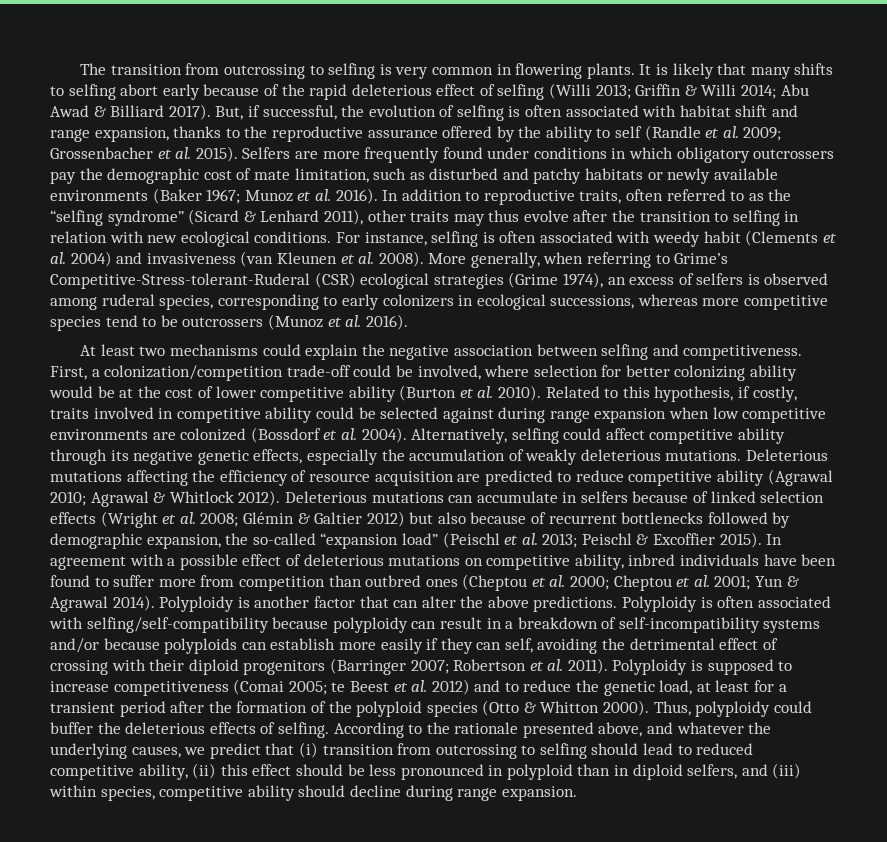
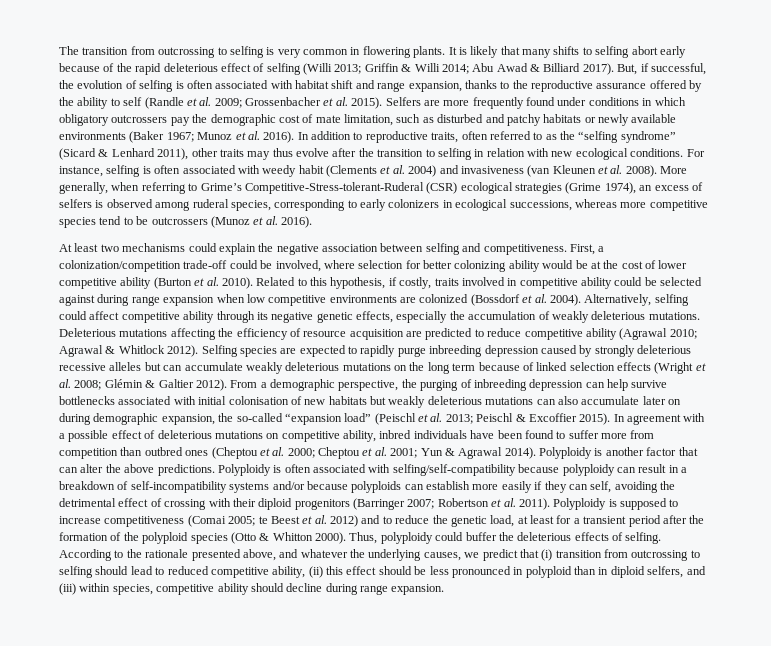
- Deleterious mutations can accumulate in selfers because of linked selection effects (Wright et al. 2008; Glémin & Galtier 2012) but also because of recurrent bottlenecks followed by demographic expansion, the so-called “expansion load” (Peischl et al. 2013; Peischl & Excoffier 2015).
+ Selfing species are expected to rapidly purge inbreeding depression caused by strongly deleterious recessive alleles but can accumulate weakly deleterious mutations on the long term because of linked selection effects (Wright et al. 2008; Glémin & Galtier 2012). From a demographic perspective, the purging of inbreeding depression can help survive bottlenecks associated with initial colonisation of new habitats but weakly deleterious mutations can also accumulate later on during demographic expansion, the so-called “expansion load” (Peischl et al. 2013; Peischl & Excoffier 2015).

